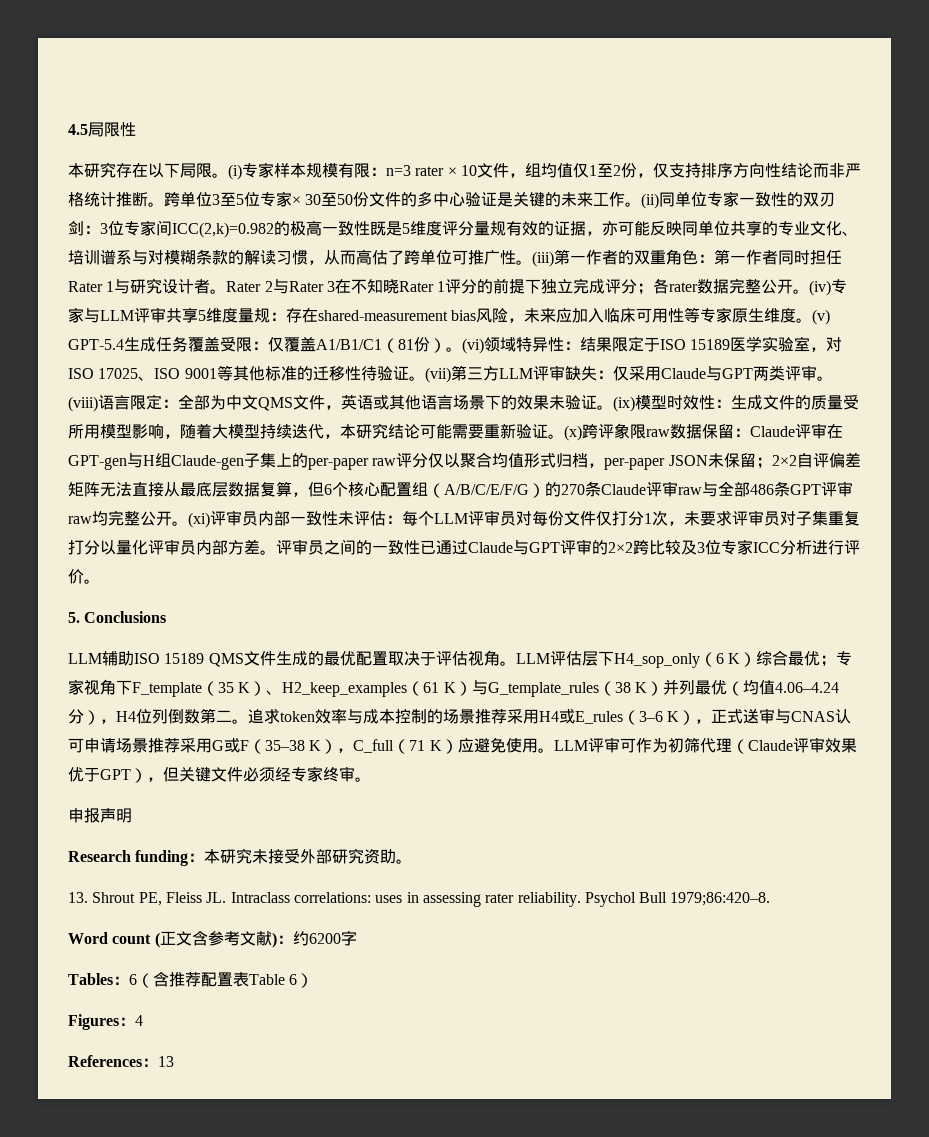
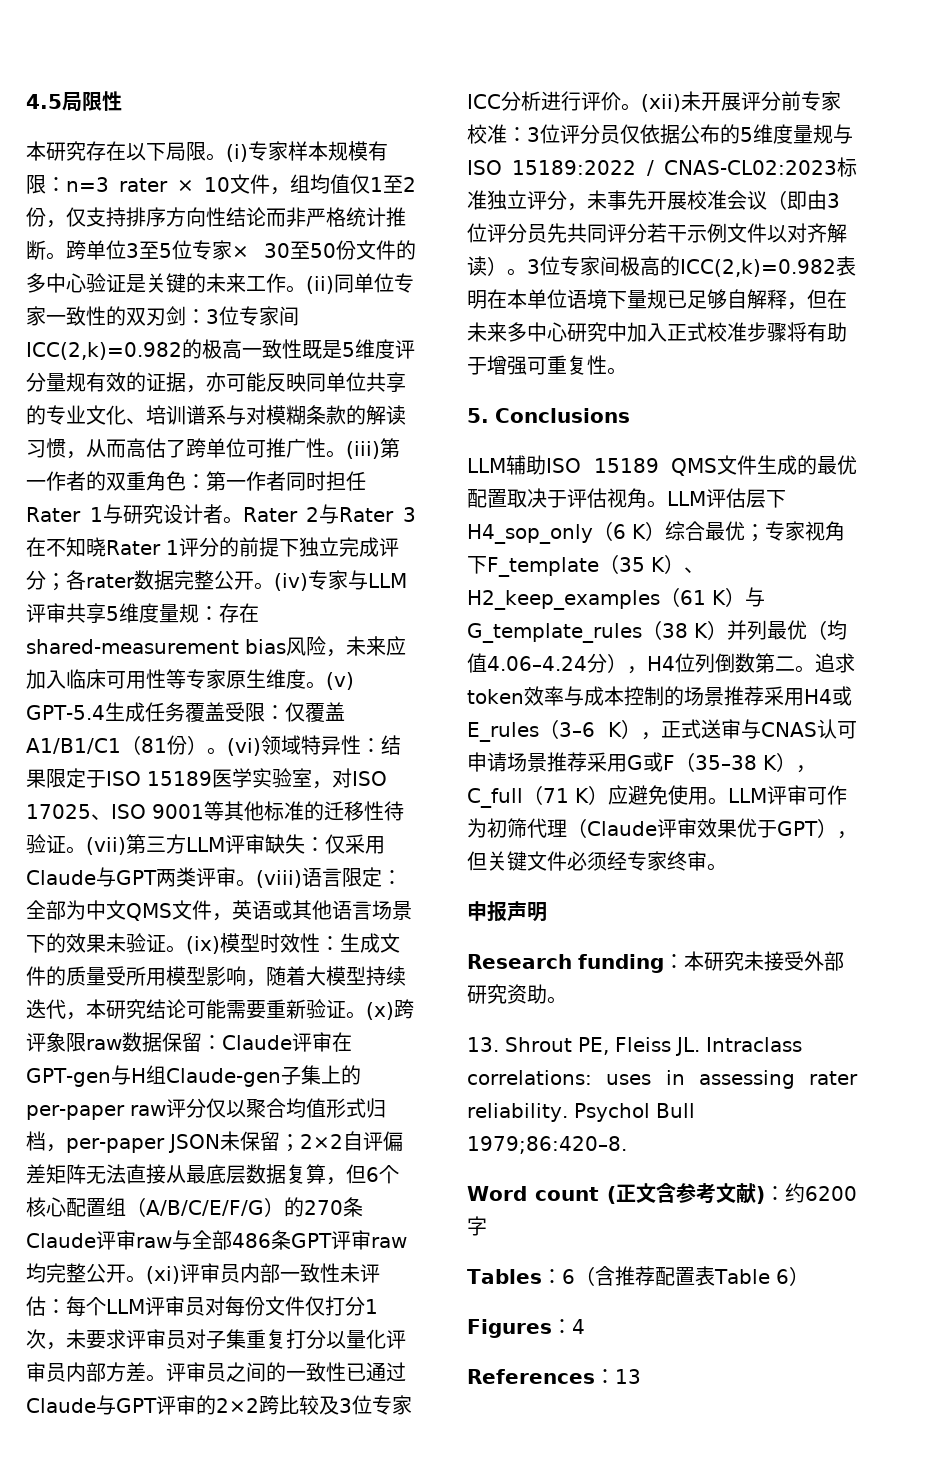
+ (xii)未开展评分前专家校准：3位评分员仅依据公布的5维度量规与ISO 15189:2022 / CNAS-CL02:2023标准独立评分，未事先开展校准会议（即由3位评分员先共同评分若干示例文件以对齐解读）。3位专家间极高的ICC(2,k)=0.982表明在本单位语境下量规已足够自解释，但在未来多中心研究中加入正式校准步骤将有助于增强可重复性。

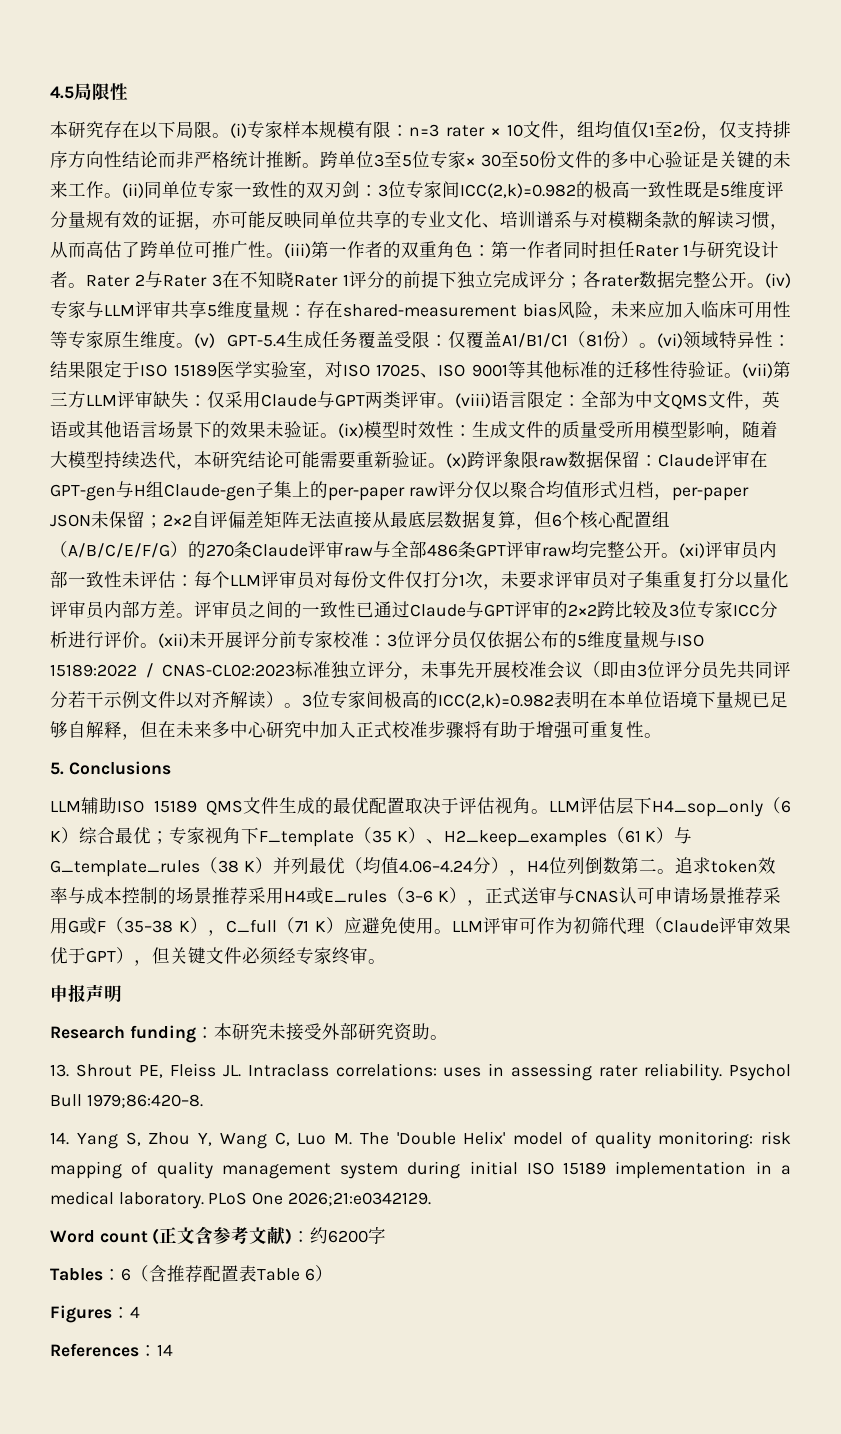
+ 14. Yang S, Zhou Y, Wang C, Luo M. The 'Double Helix' model of quality monitoring: risk mapping of quality management system during initial ISO 15189 implementation in a medical laboratory. PLoS One 2026;21:e0342129.
- References：13
+ References：14

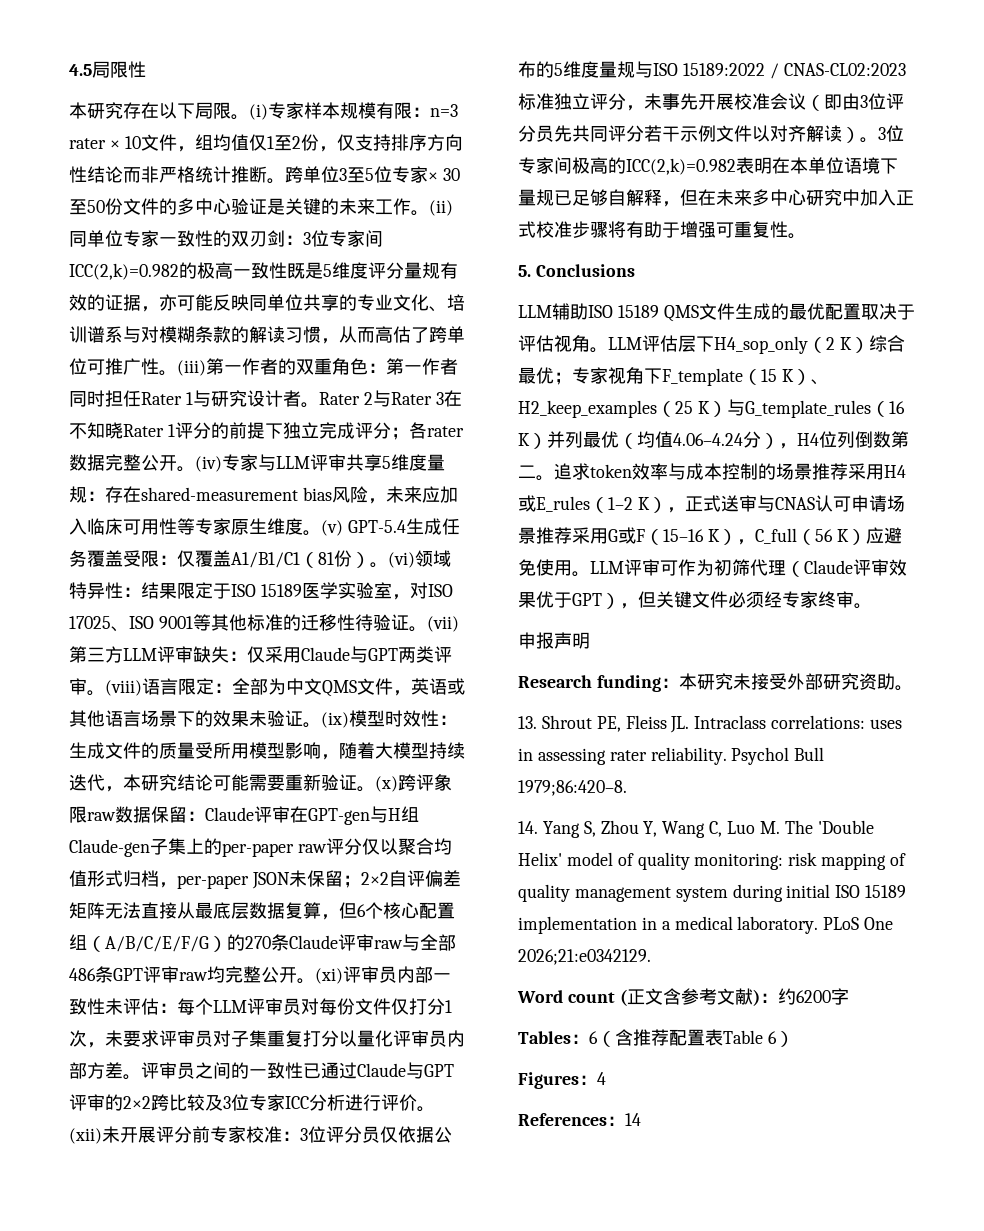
- LLM评估层下H4_sop_only（6 K）综合最优；专家视角下F_template（35 K）、H2_keep_examples（61 K）与G_template_rules（38 K）并列最优（均值4.06–4.24分），H4位列倒数第二。
+ LLM评估层下H4_sop_only（2 K）综合最优；专家视角下F_template（15 K）、H2_keep_examples（25 K）与G_template_rules（16 K）并列最优（均值4.06–4.24分），H4位列倒数第二。
- 追求token效率与成本控制的场景推荐采用H4或E_rules（3–6 K），正式送审与CNAS认可申请场景推荐采用G或F（35–38 K），C_full（71 K）应避免使用。
+ 追求token效率与成本控制的场景推荐采用H4或E_rules（1–2 K），正式送审与CNAS认可申请场景推荐采用G或F（15–16 K），C_full（56 K）应避免使用。

